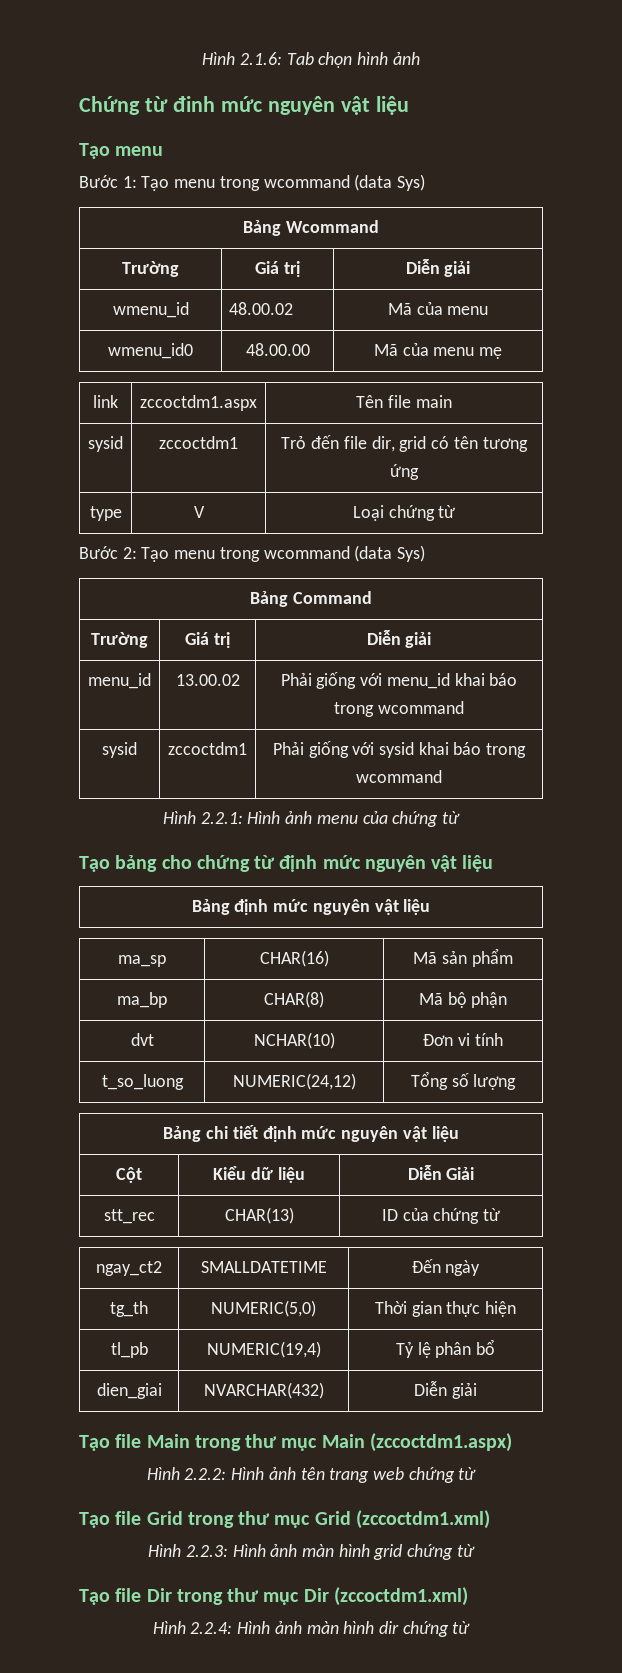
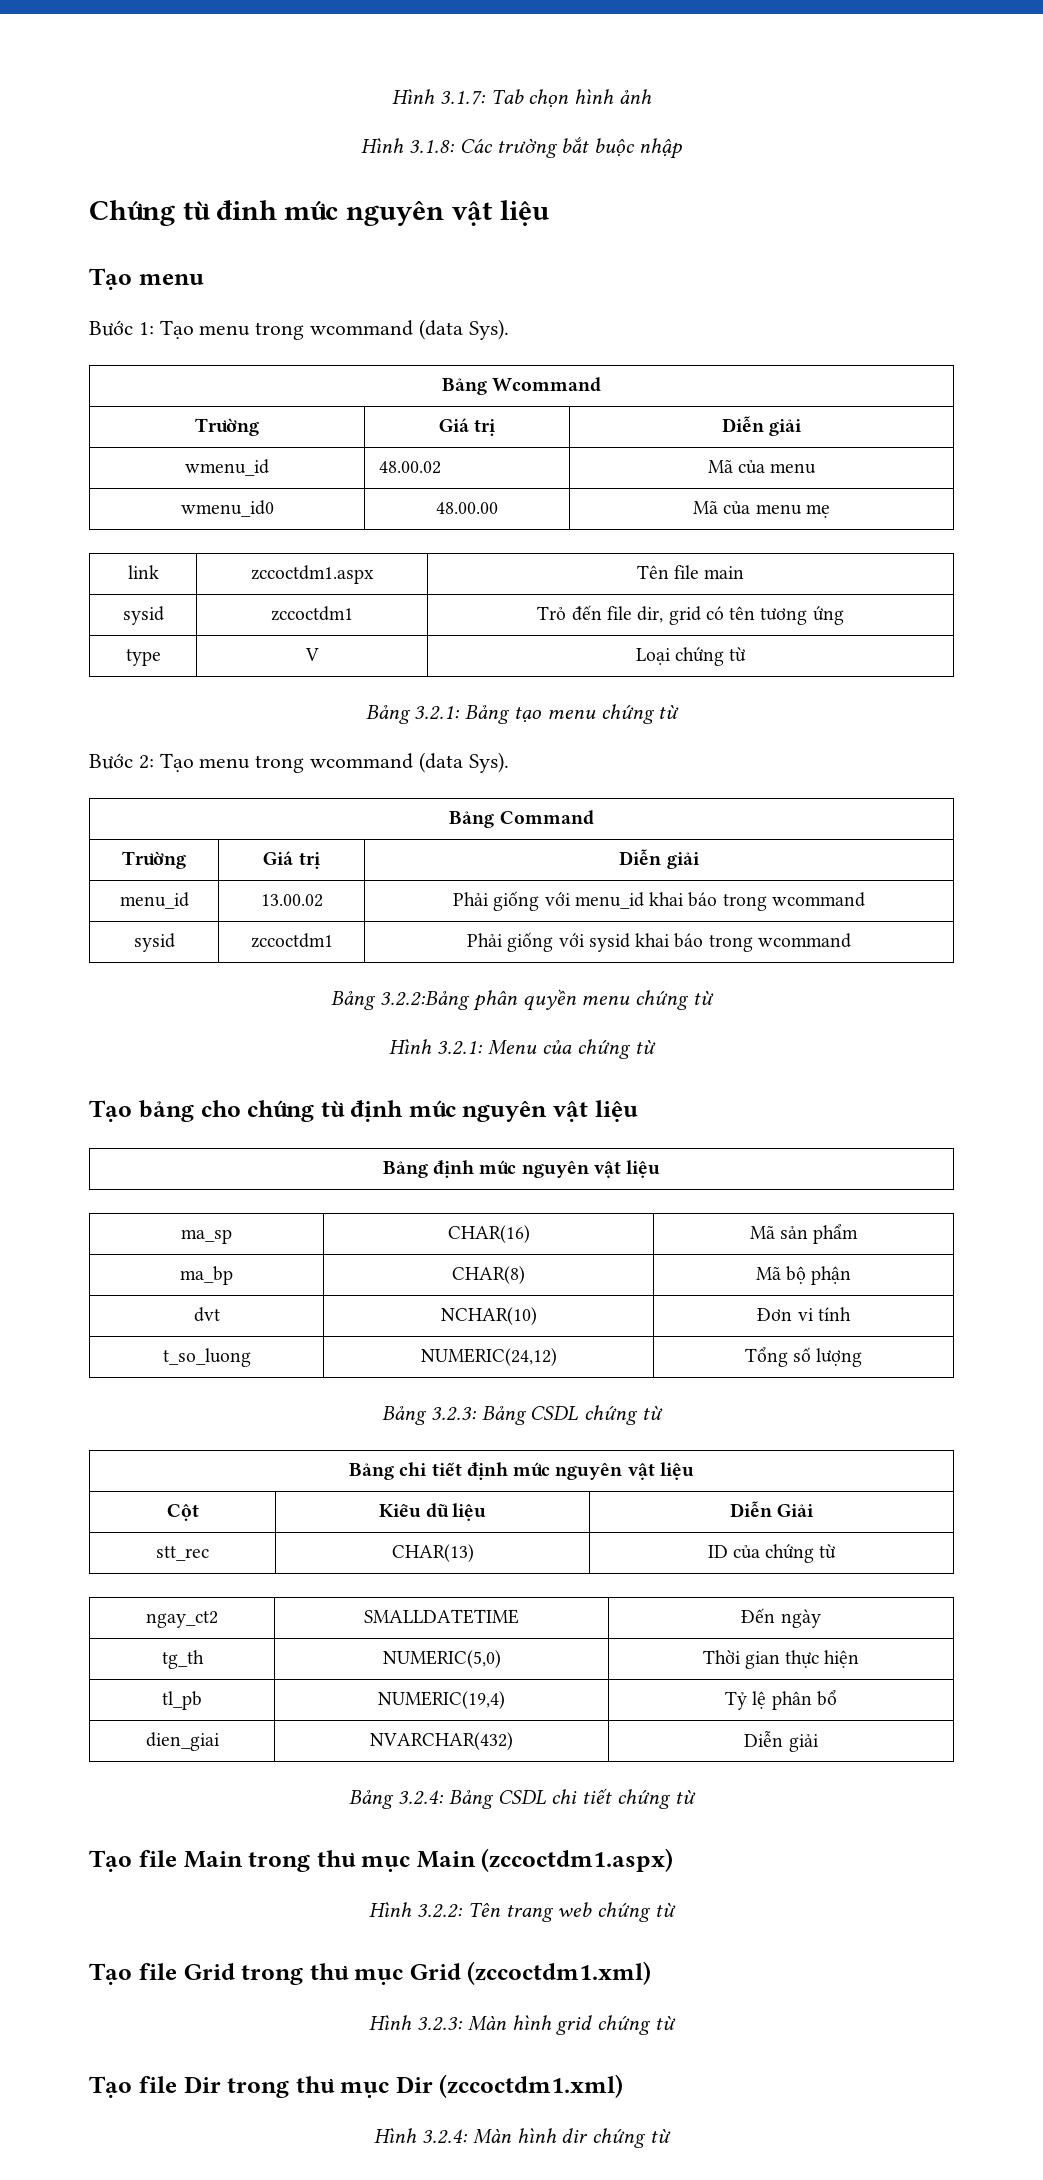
- Hình 2.1.6: Tab chọn hình ảnh
+ Hình 3.1.7: Tab chọn hình ảnh
+ Hình 3.1.8: Các trường bắt buộc nhập
- Bước 1: Tạo menu trong wcommand (data Sys)
+ Bước 1: Tạo menu trong wcommand (data Sys).
+ Bảng 3.2.1: Bảng tạo menu chứng từ
- Bước 2: Tạo menu trong wcommand (data Sys)
+ Bước 2: Tạo menu trong wcommand (data Sys).
- Hình 2.2.1: Hình ảnh menu của chứng từ
+ Bảng 3.2.2:Bảng phân quyền menu chứng từ
+ Hình 3.2.1: Menu của chứng từ
+ Bảng 3.2.3: Bảng CSDL chứng từ
+ Bảng 3.2.4: Bảng CSDL chi tiết chứng từ
- Hình 2.2.2: Hình ảnh tên trang web chứng từ
+ Hình 3.2.2: Tên trang web chứng từ
- Hình 2.2.3: Hình ảnh màn hình grid chứng từ
+ Hình 3.2.3: Màn hình grid chứng từ
- Hình 2.2.4: Hình ảnh màn hình dir chứng từ
+ Hình 3.2.4: Màn hình dir chứng từ

